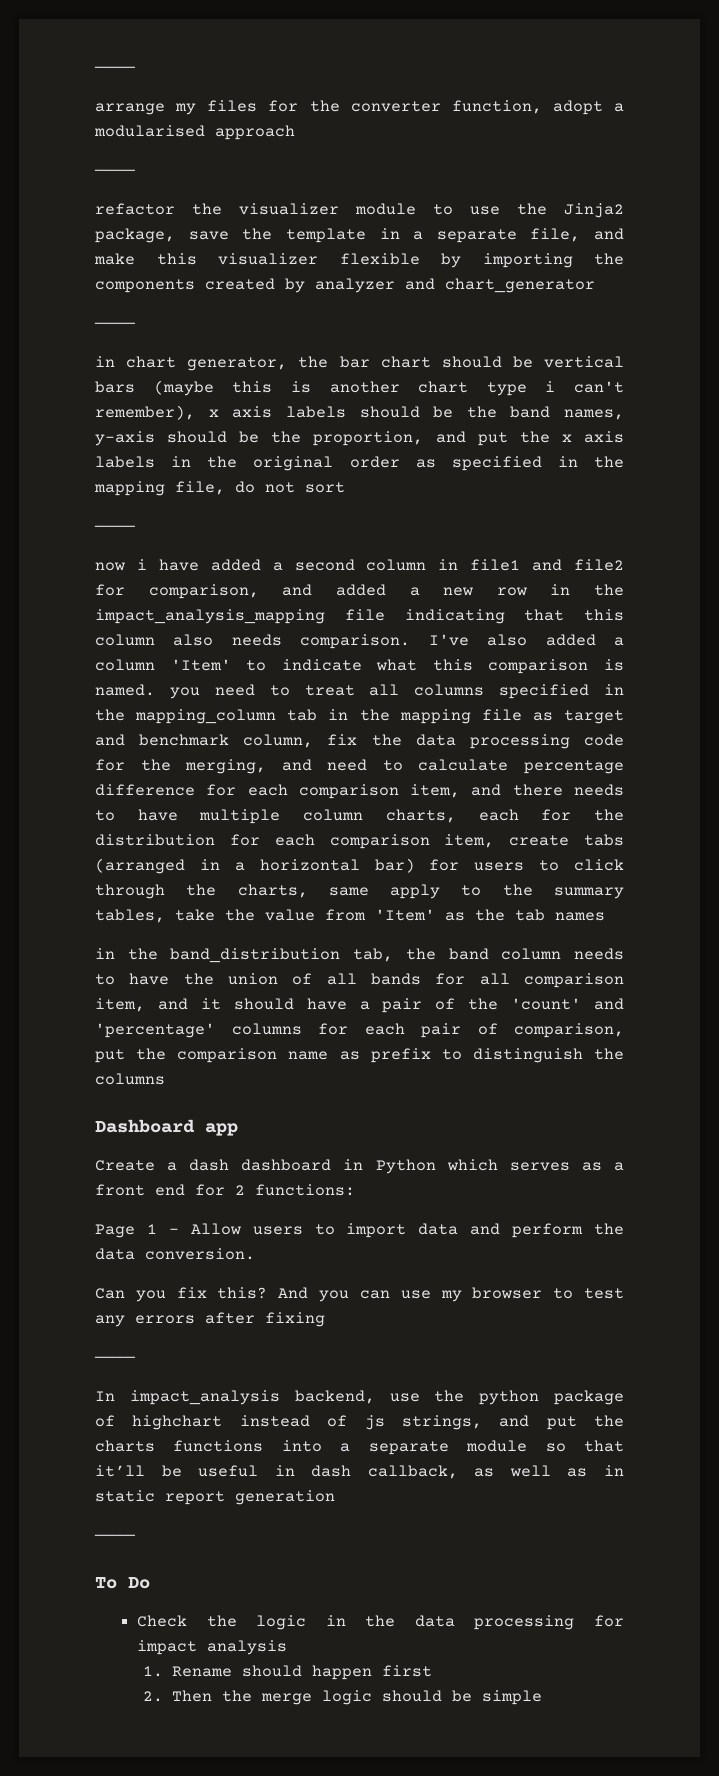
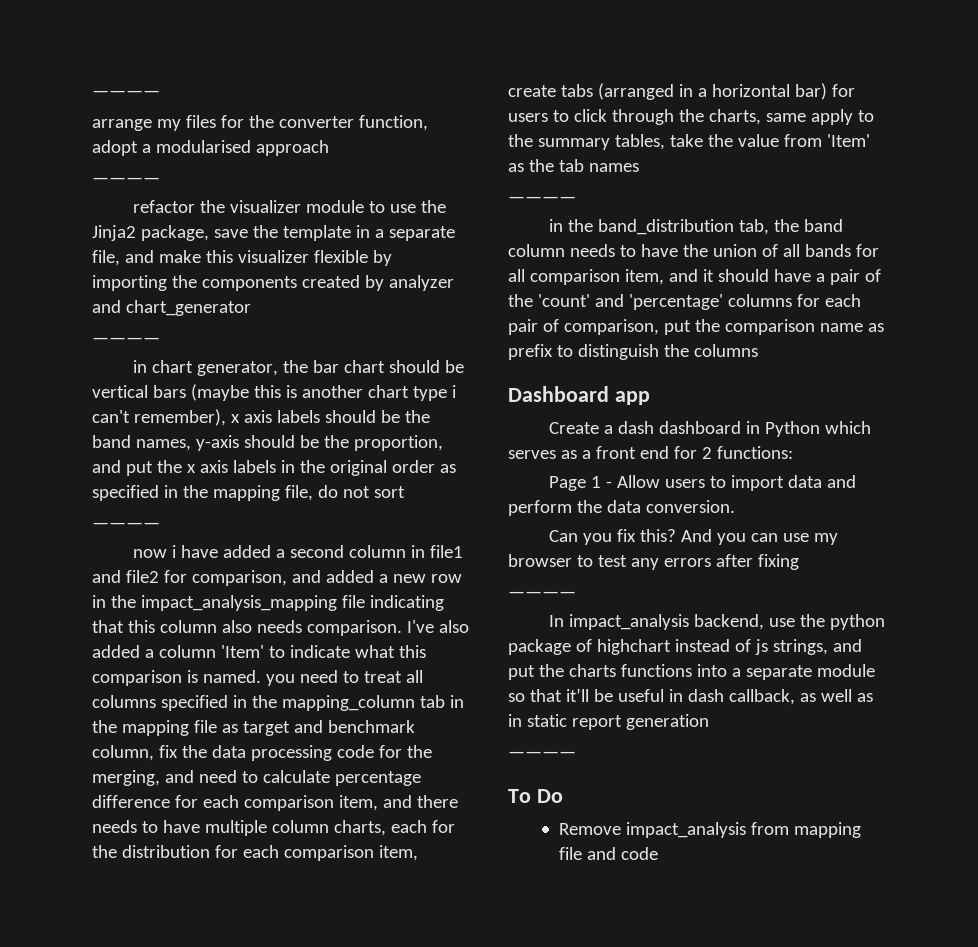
  I've also added a column 'Item' to indicate what this comparison is named. you need to treat all columns specified in the mapping_column tab in the mapping file as target and benchmark column, fix the data processing code for the merging, and need to calculate percentage difference for each comparison item, and there needs to have multiple column charts, each for the distribution for each comparison item, create tabs (arranged in a horizontal bar) for users to click through the charts, same apply to the summary tables, take the value from 'Item' as the tab names
+ ————
- Check the logic in the data processing for impact analysis
- 1. Rename should happen first
- 2. Then the merge logic should be simple
+ Remove impact_analysis from mapping file and code

